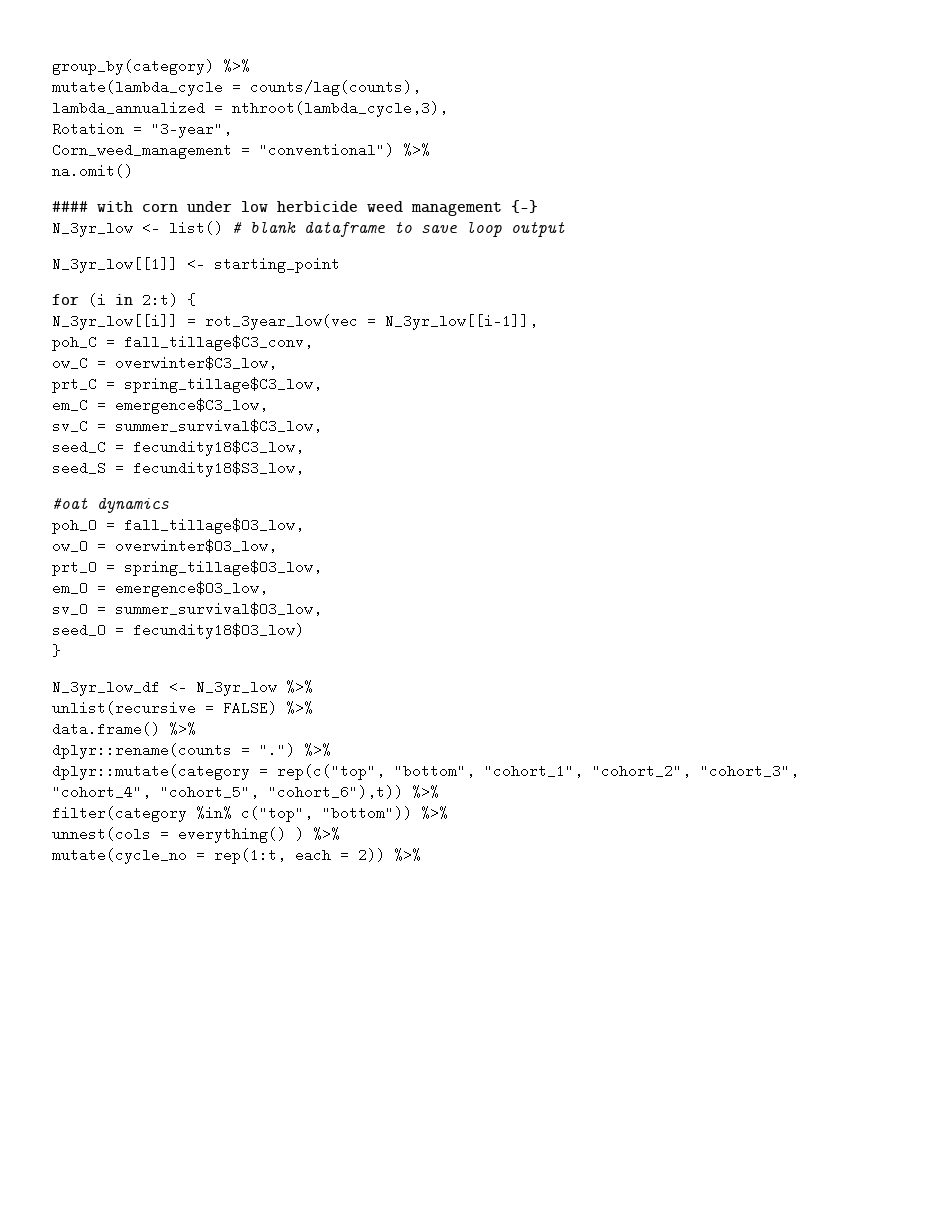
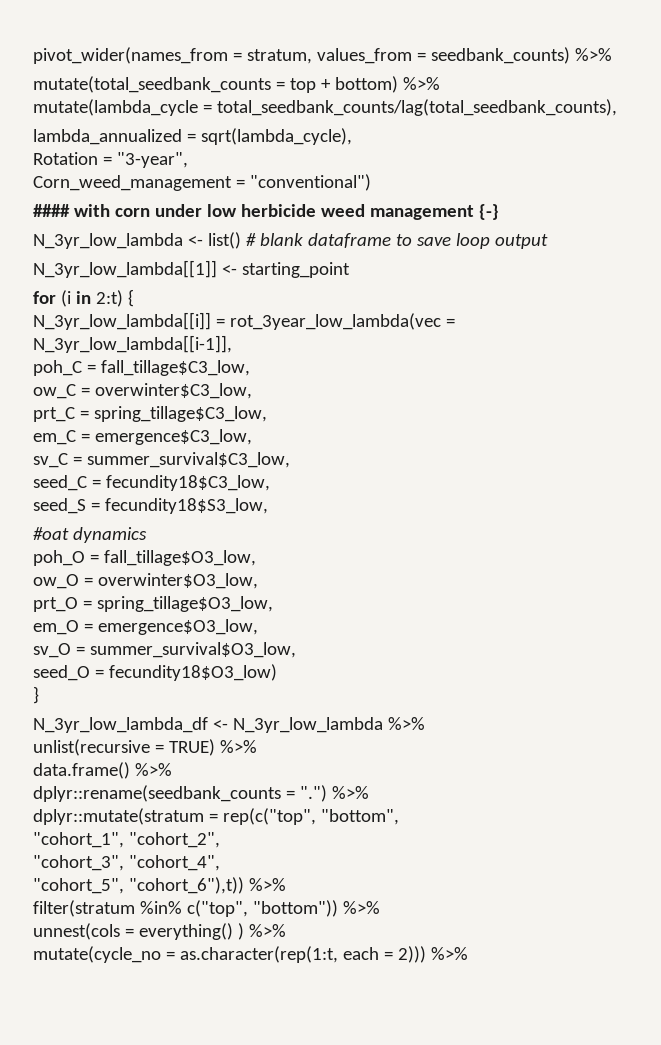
- group_by(category) %>%
+ pivot_wider(names_from = stratum, values_from = seedbank_counts) %>%
+ mutate(total_seedbank_counts = top + bottom) %>%
- mutate(lambda_cycle = counts/lag(counts),
+ mutate(lambda_cycle = total_seedbank_counts/lag(total_seedbank_counts),
- lambda_annualized = nthroot(lambda_cycle,3),
+ lambda_annualized = sqrt(lambda_cycle),
- Corn_weed_management = "conventional") %>%
- na.omit()
+ Corn_weed_management = "conventional")
- N_3yr_low <- list() # blank dataframe to save loop output
+ N_3yr_low_lambda <- list() # blank dataframe to save loop output
- N_3yr_low[[1]] <- starting_point
+ N_3yr_low_lambda[[1]] <- starting_point
- N_3yr_low[[i]] = rot_3year_low(vec = N_3yr_low[[i-1]],
+ N_3yr_low_lambda[[i]] = rot_3year_low_lambda(vec = N_3yr_low_lambda[[i-1]],
- poh_C = fall_tillage$C3_conv,
+ poh_C = fall_tillage$C3_low,
- N_3yr_low_df <- N_3yr_low %>%
+ N_3yr_low_lambda_df <- N_3yr_low_lambda %>%
- unlist(recursive = FALSE) %>%
+ unlist(recursive = TRUE) %>%
- dplyr::rename(counts = ".")
+ dplyr::rename(seedbank_counts = ".")
- dplyr::mutate(category = rep(c("top", "bottom", "cohort_1", "cohort_2", "cohort_3", "cohort_4", "cohort_5", "cohort_6"),t)) %>%
+ dplyr::mutate(stratum = rep(c("top", "bottom",
+ "cohort_1", "cohort_2",
+ "cohort_3", "cohort_4",
+ "cohort_5", "cohort_6"),t)) %>%
- filter(category %in% c("top", "bottom")) %>%
+ filter(stratum %in% c("top", "bottom")) %>%
- mutate(cycle_no = rep(1:t, each = 2)) %>%
+ mutate(cycle_no = as.character(rep(1:t, each = 2))) %>%

